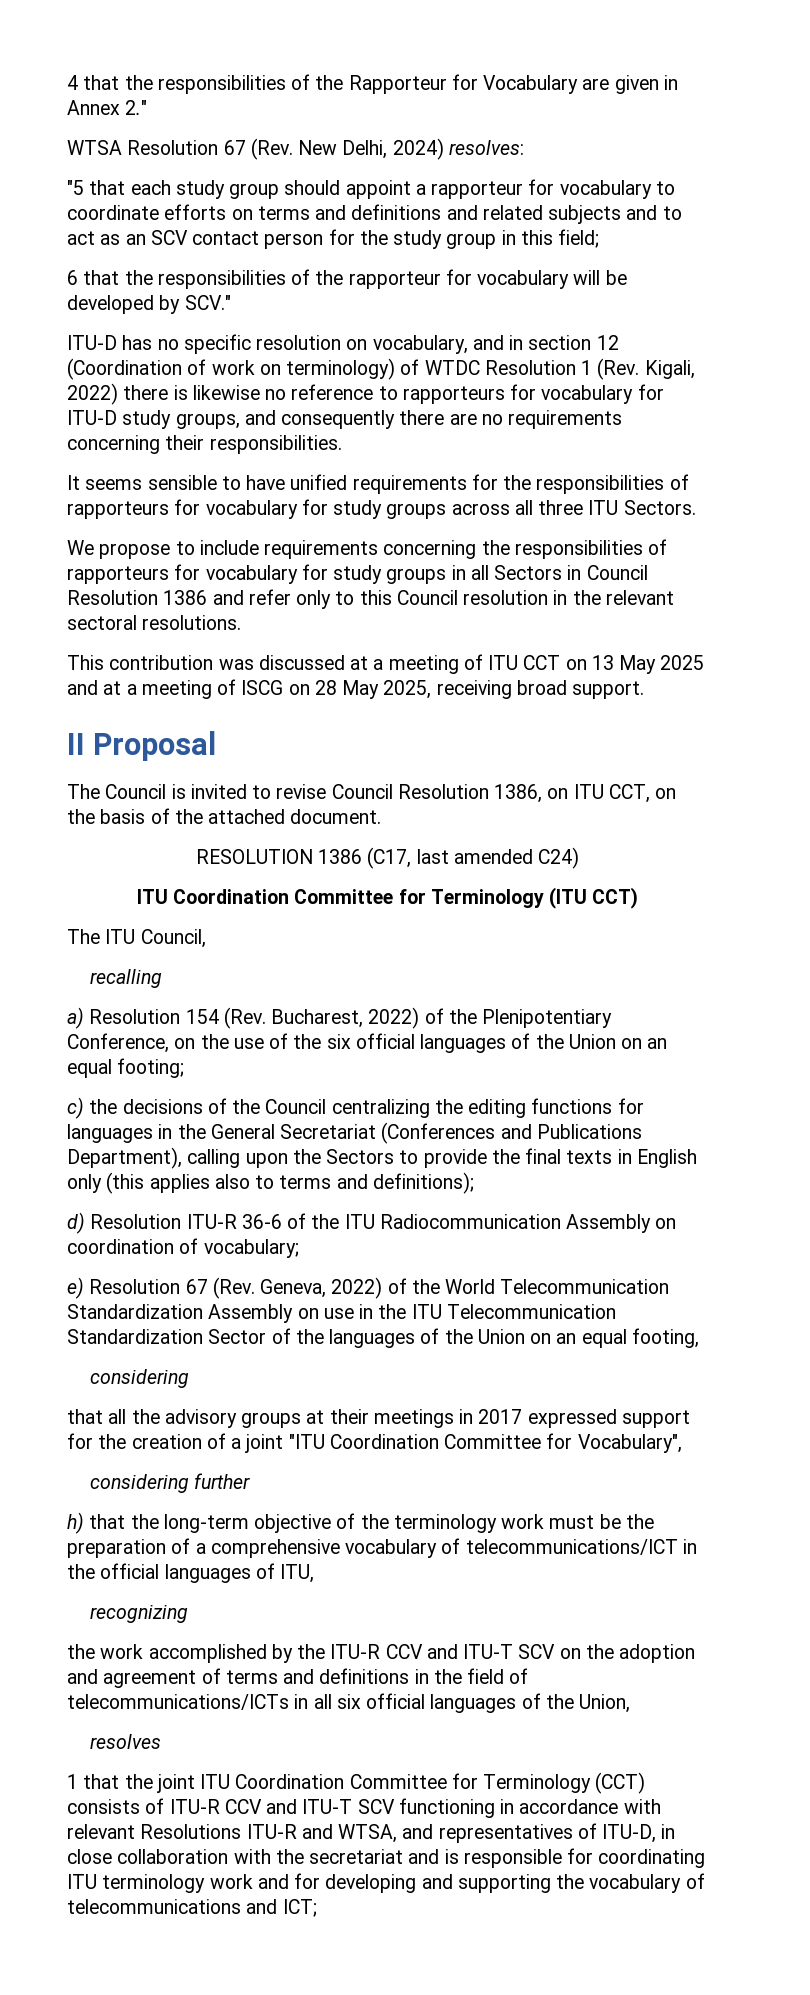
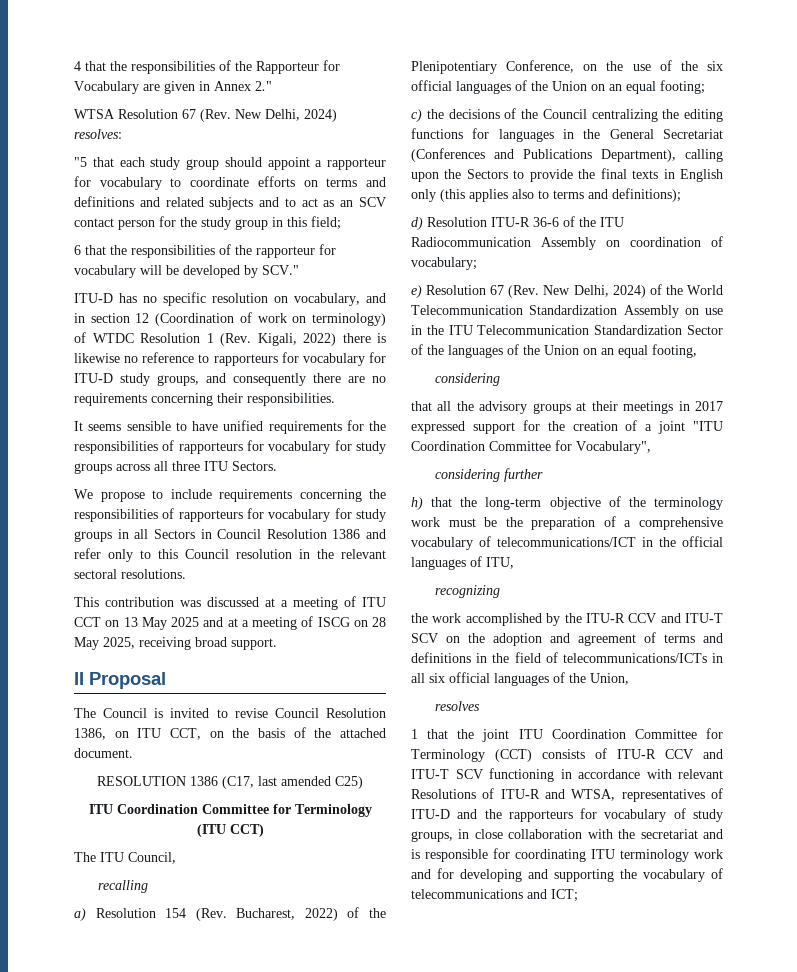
- RESOLUTION 1386 (C17, last amended C24)
+ RESOLUTION 1386 (C17, last amended C25)
- e) Resolution 67 (Rev. Geneva, 2022) of the World Telecommunication Standardization Assembly on use in the ITU Telecommunication Standardization Sector of the languages of the Union on an equal footing,
+ e) Resolution 67 (Rev. New Delhi, 2024) of the World Telecommunication Standardization Assembly on use in the ITU Telecommunication Standardization Sector of the languages of the Union on an equal footing,
- 1 that the joint ITU Coordination Committee for Terminology (CCT) consists of ITU-R CCV and ITU-T SCV functioning in accordance with relevant Resolutions ITU-R and WTSA, and representatives of ITU-D, in close collaboration with the secretariat and is responsible for coordinating ITU terminology work and for developing and supporting the vocabulary of telecommunications and ICT;
+ 1 that the joint ITU Coordination Committee for Terminology (CCT) consists of ITU-R CCV and ITU-T SCV functioning in accordance with relevant Resolutions of ITU-R and WTSA, representatives of ITU-D and the rapporteurs for vocabulary of study groups, in close collaboration with the secretariat and is responsible for coordinating ITU terminology work and for developing and supporting the vocabulary of telecommunications and ICT;

